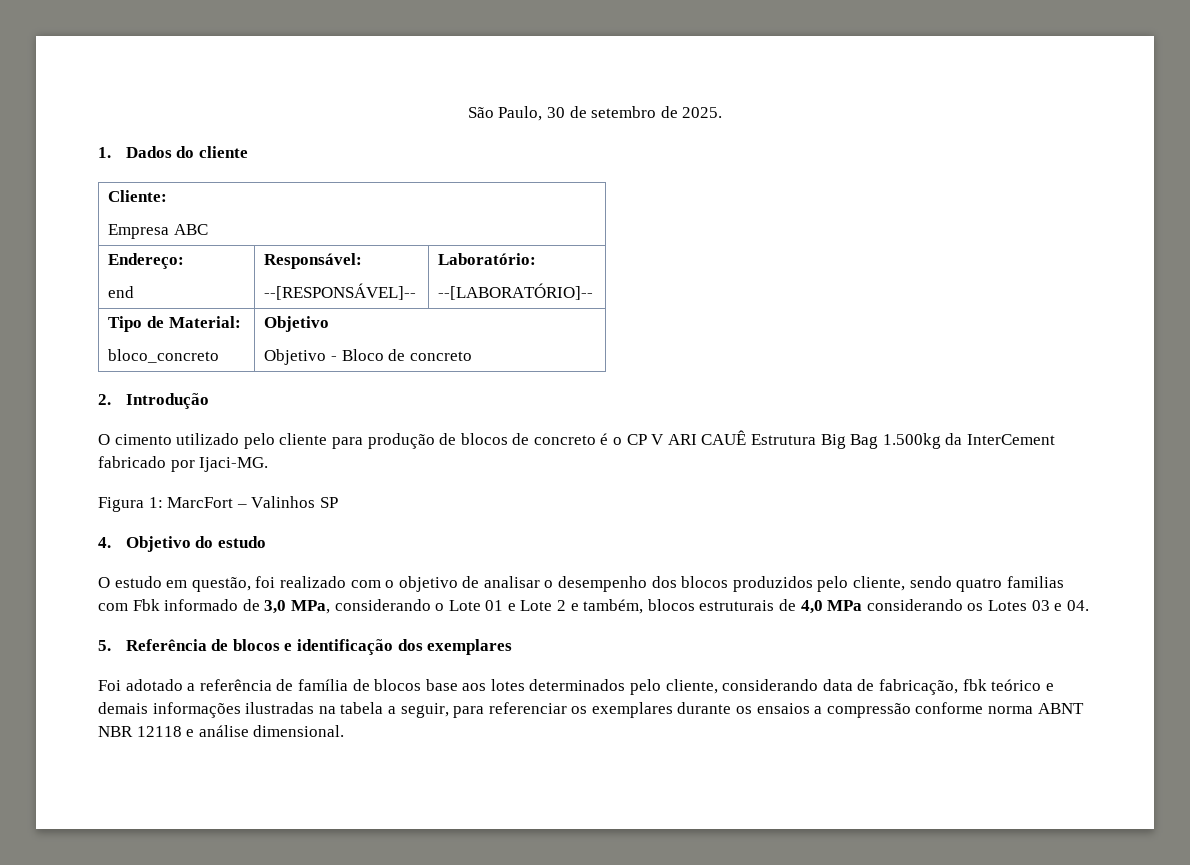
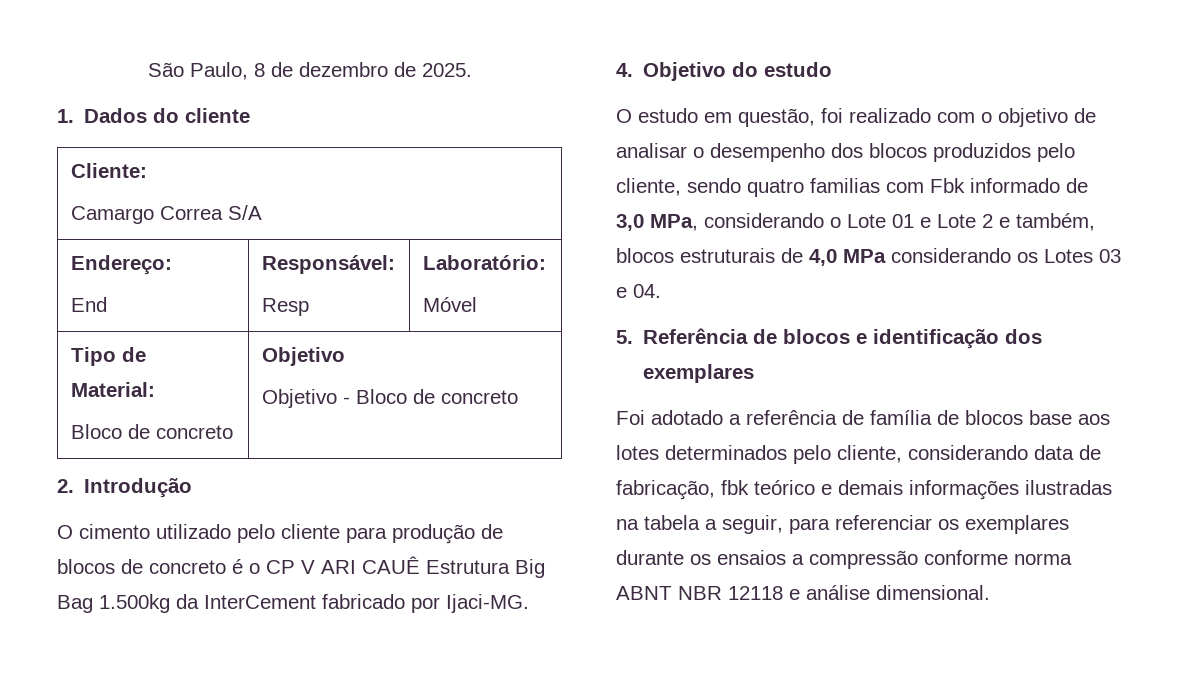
- São Paulo, 30 de setembro de 2025.
+ São Paulo, 8 de dezembro de 2025.
  Cliente:
- Empresa ABC
+ Camargo Correa S/A
  Endereço:
- end | Responsável:
- --[RESPONSÁVEL]-- | Laboratório:
- --[LABORATÓRIO]--
+ End | Responsável:
+ Resp | Laboratório:
+ Móvel
  Tipo de Material:
- bloco_concreto | Objetivo
+ Bloco de concreto | Objetivo
- Figura 1: MarcFort – Valinhos SP

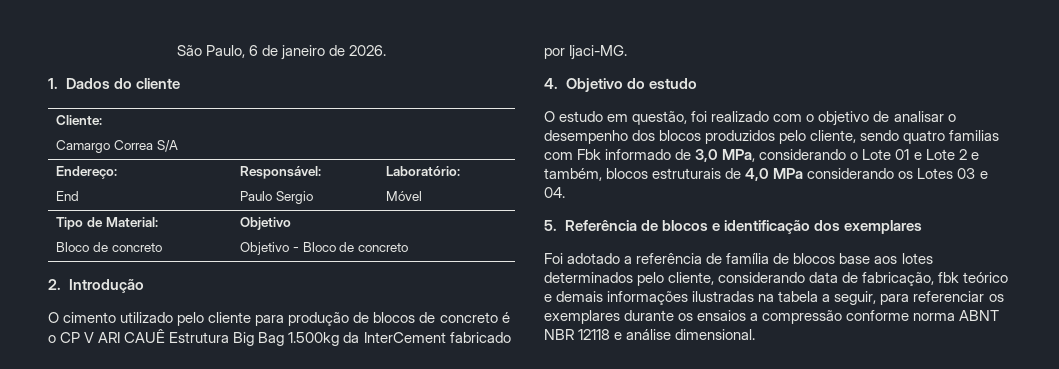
- São Paulo, 8 de dezembro de 2025.
+ São Paulo, 6 de janeiro de 2026.
  Endereço:
  End | Responsável:
- Resp | Laboratório:
+ Paulo Sergio | Laboratório:

